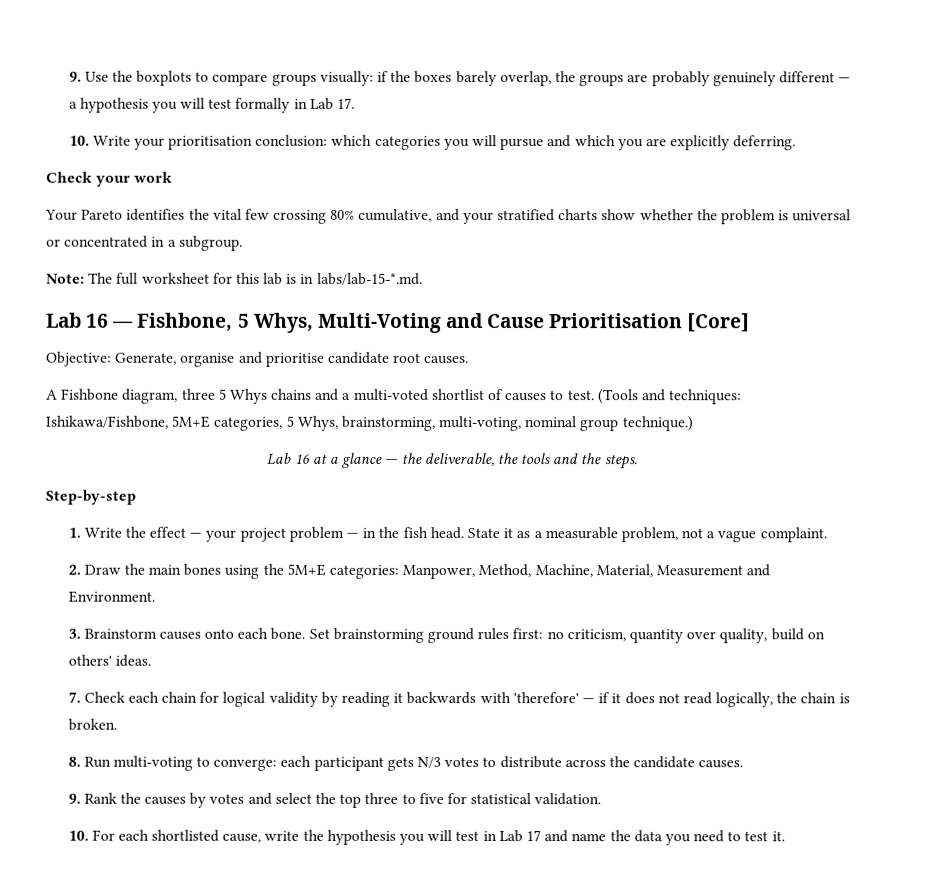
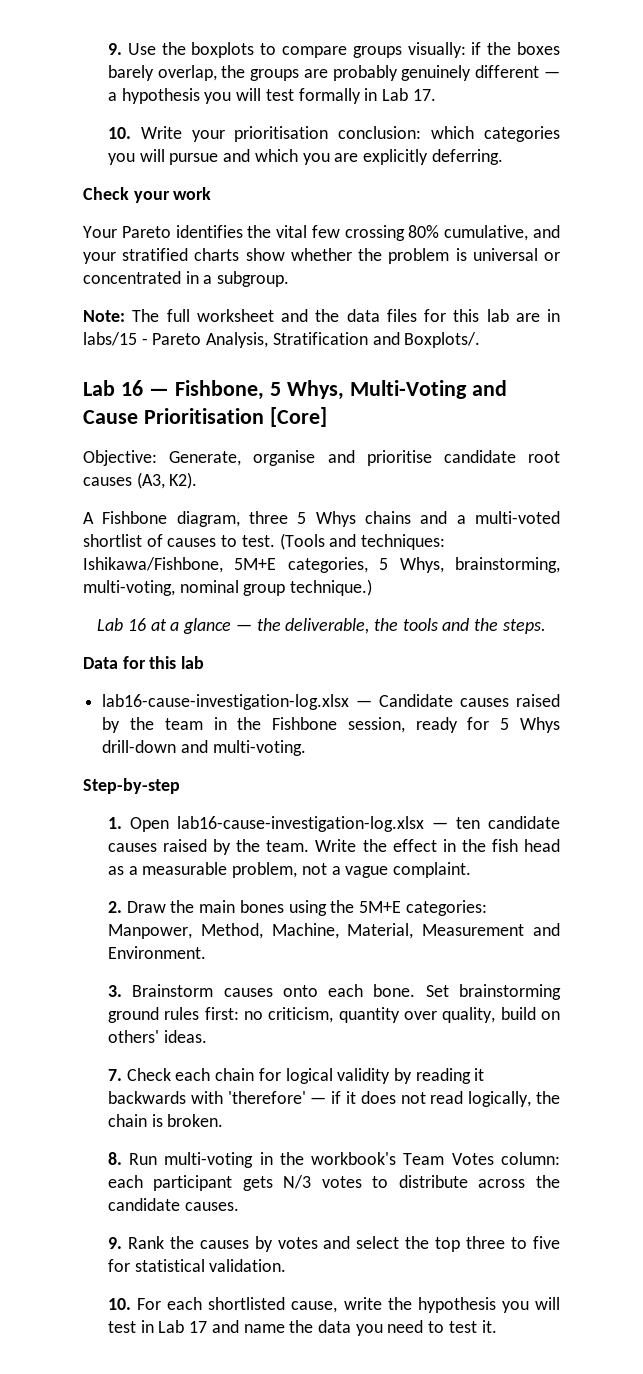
- Note: The full worksheet for this lab is in labs/lab-15-*.md.
+ Note: The full worksheet and the data files for this lab are in labs/15 - Pareto Analysis, Stratification and Boxplots/.
- Objective: Generate, organise and prioritise candidate root causes.
+ Objective: Generate, organise and prioritise candidate root causes (A3, K2).
+ Data for this lab
+ lab16-cause-investigation-log.xlsx — Candidate causes raised by the team in the Fishbone session, ready for 5 Whys drill-down and multi-voting.
  Step-by-step
- 1. Write the effect — your project problem — in the fish head. State it as a measurable problem, not a vague complaint.
+ 1. Open lab16-cause-investigation-log.xlsx — ten candidate causes raised by the team. Write the effect in the fish head as a measurable problem, not a vague complaint.
- 8. Run multi-voting to converge: each participant gets N/3 votes to distribute across the candidate causes.
+ 8. Run multi-voting in the workbook's Team Votes column: each participant gets N/3 votes to distribute across the candidate causes.

